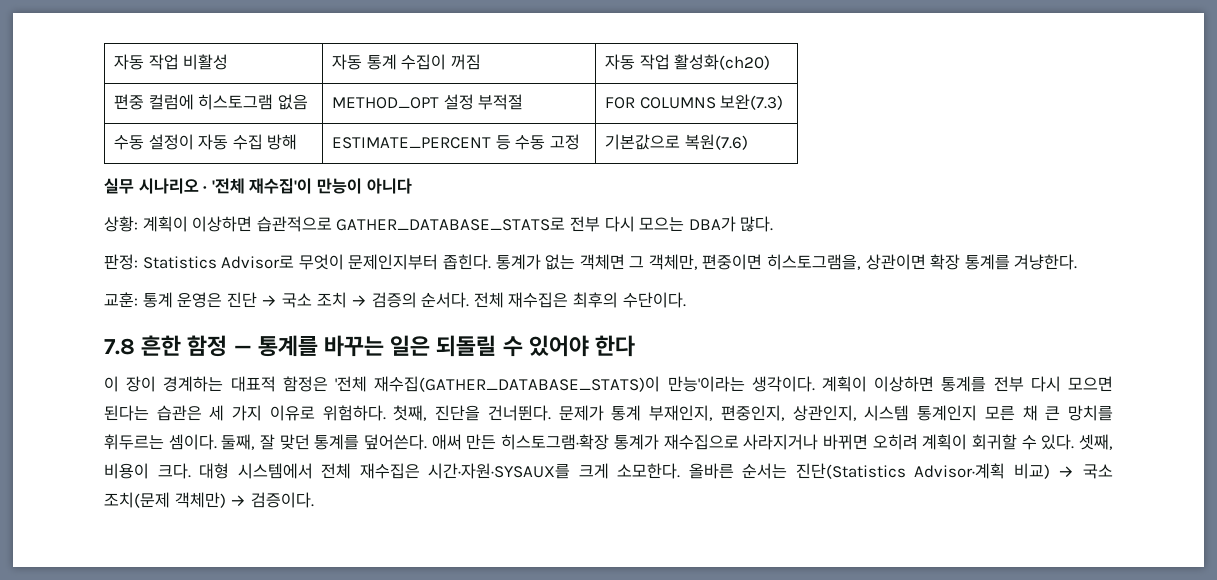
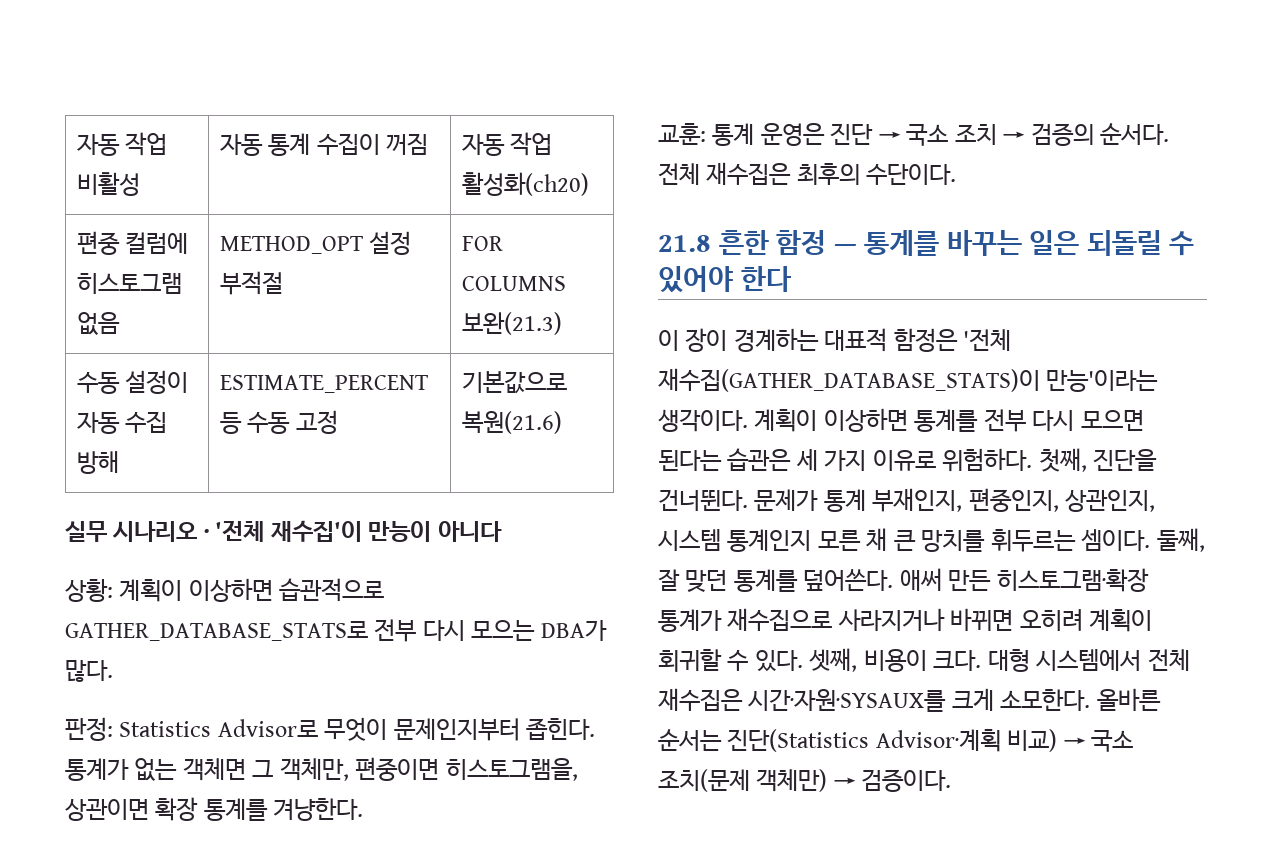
- 편중 컬럼에 히스토그램 없음 | METHOD_OPT 설정 부적절 | FOR COLUMNS 보완(7.3)
+ 편중 컬럼에 히스토그램 없음 | METHOD_OPT 설정 부적절 | FOR COLUMNS 보완(21.3)
- 수동 설정이 자동 수집 방해 | ESTIMATE_PERCENT 등 수동 고정 | 기본값으로 복원(7.6)
+ 수동 설정이 자동 수집 방해 | ESTIMATE_PERCENT 등 수동 고정 | 기본값으로 복원(21.6)
- 7.8 흔한 함정 — 통계를 바꾸는 일은 되돌릴 수 있어야 한다
+ 21.8 흔한 함정 — 통계를 바꾸는 일은 되돌릴 수 있어야 한다

